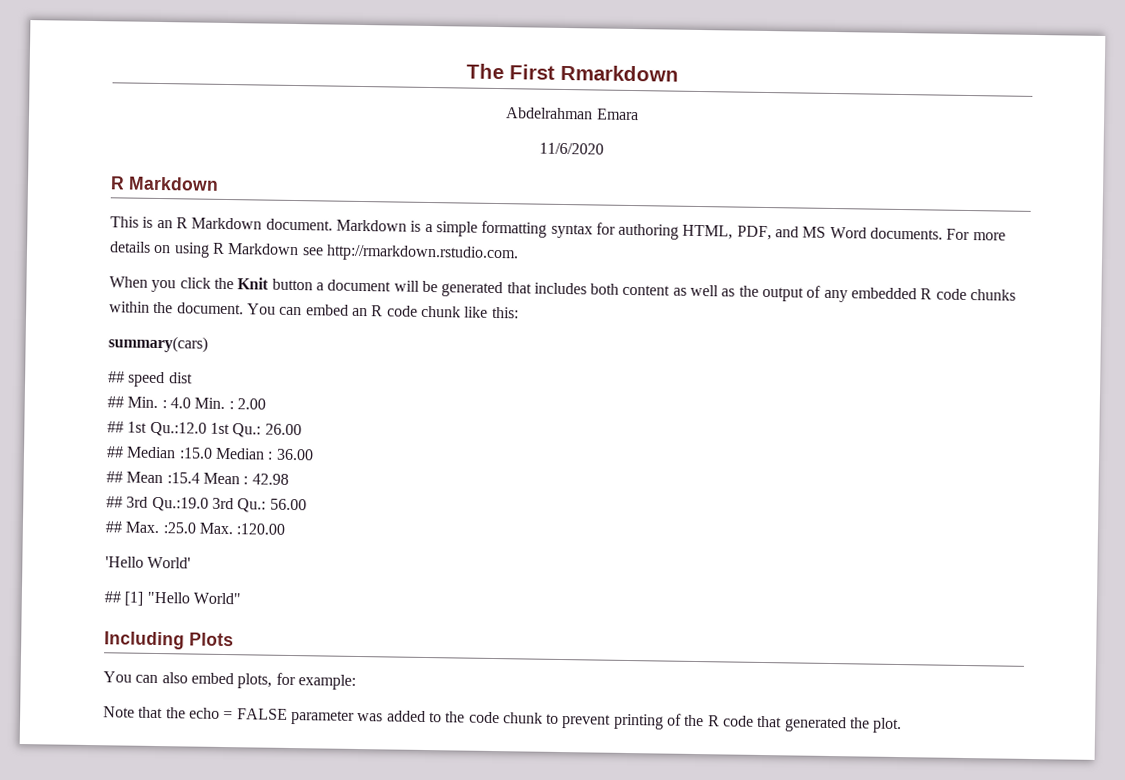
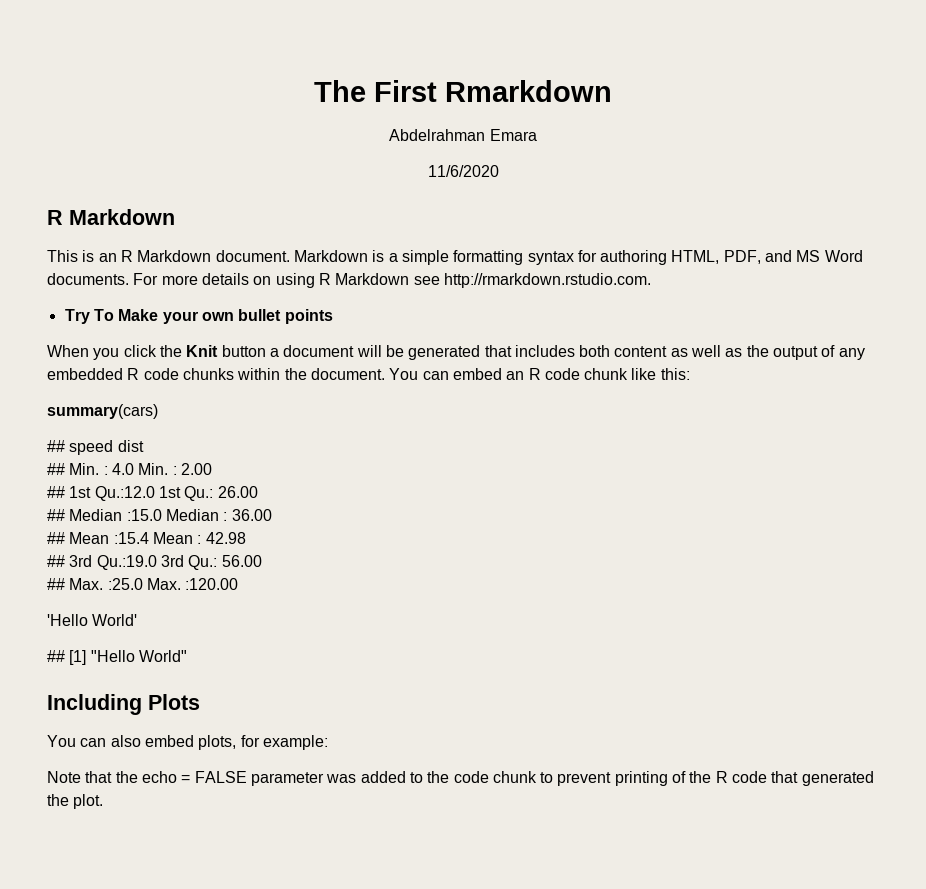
+ Try To Make your own bullet points

